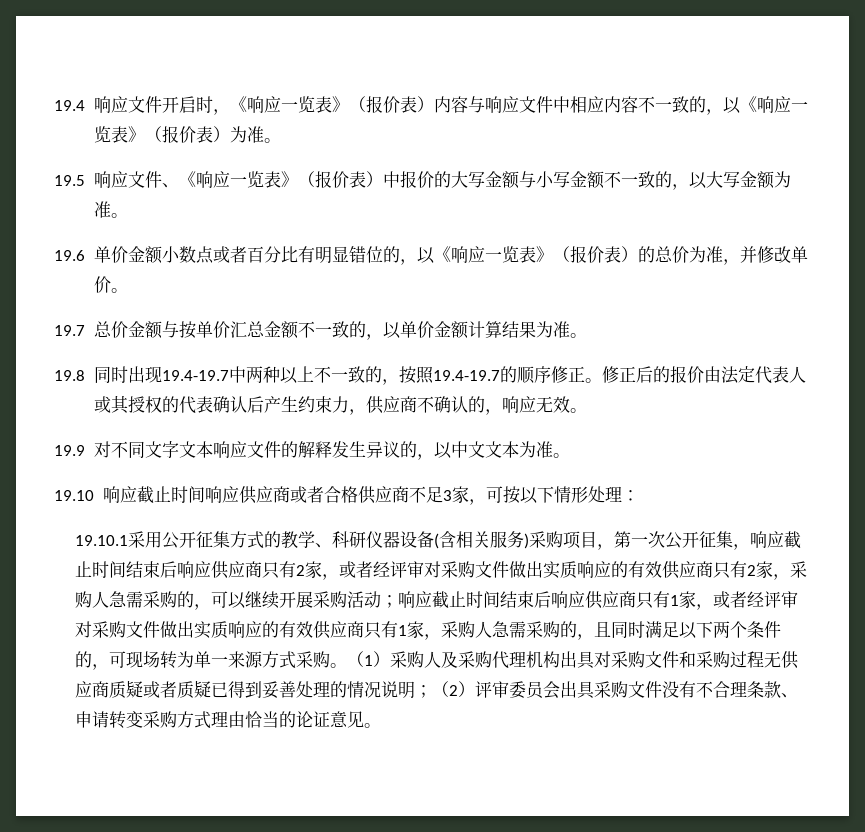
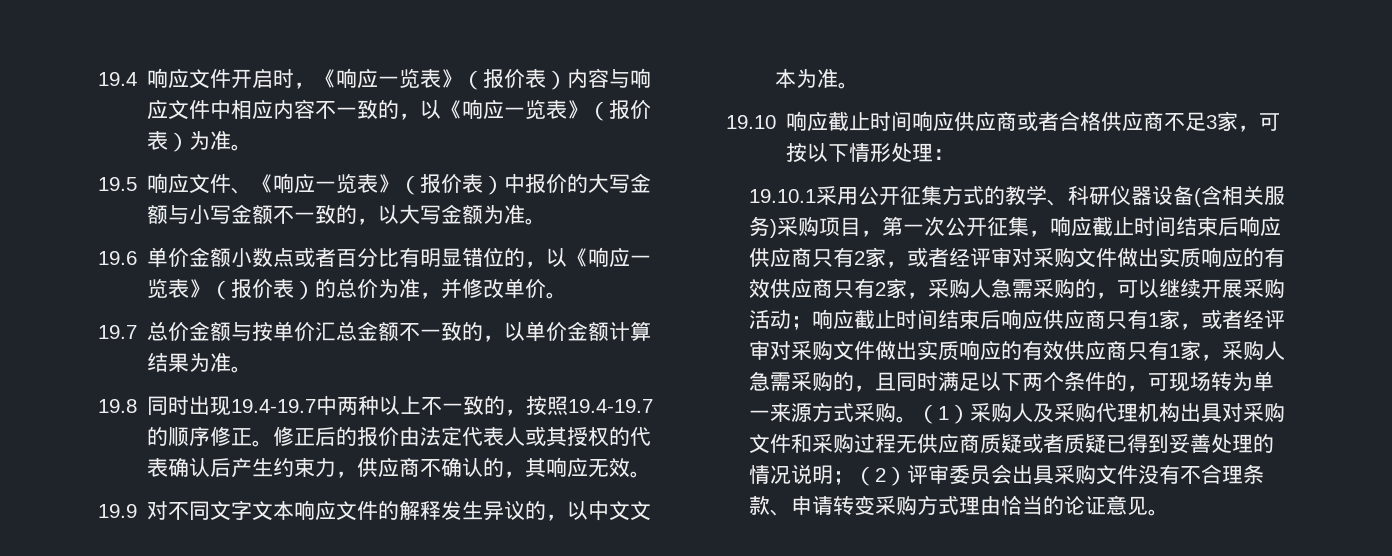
- 修正后的报价由法定代表人或其授权的代表确认后产生约束力，供应商不确认的，响应无效。
+ 修正后的报价由法定代表人或其授权的代表确认后产生约束力，供应商不确认的，其响应无效。

